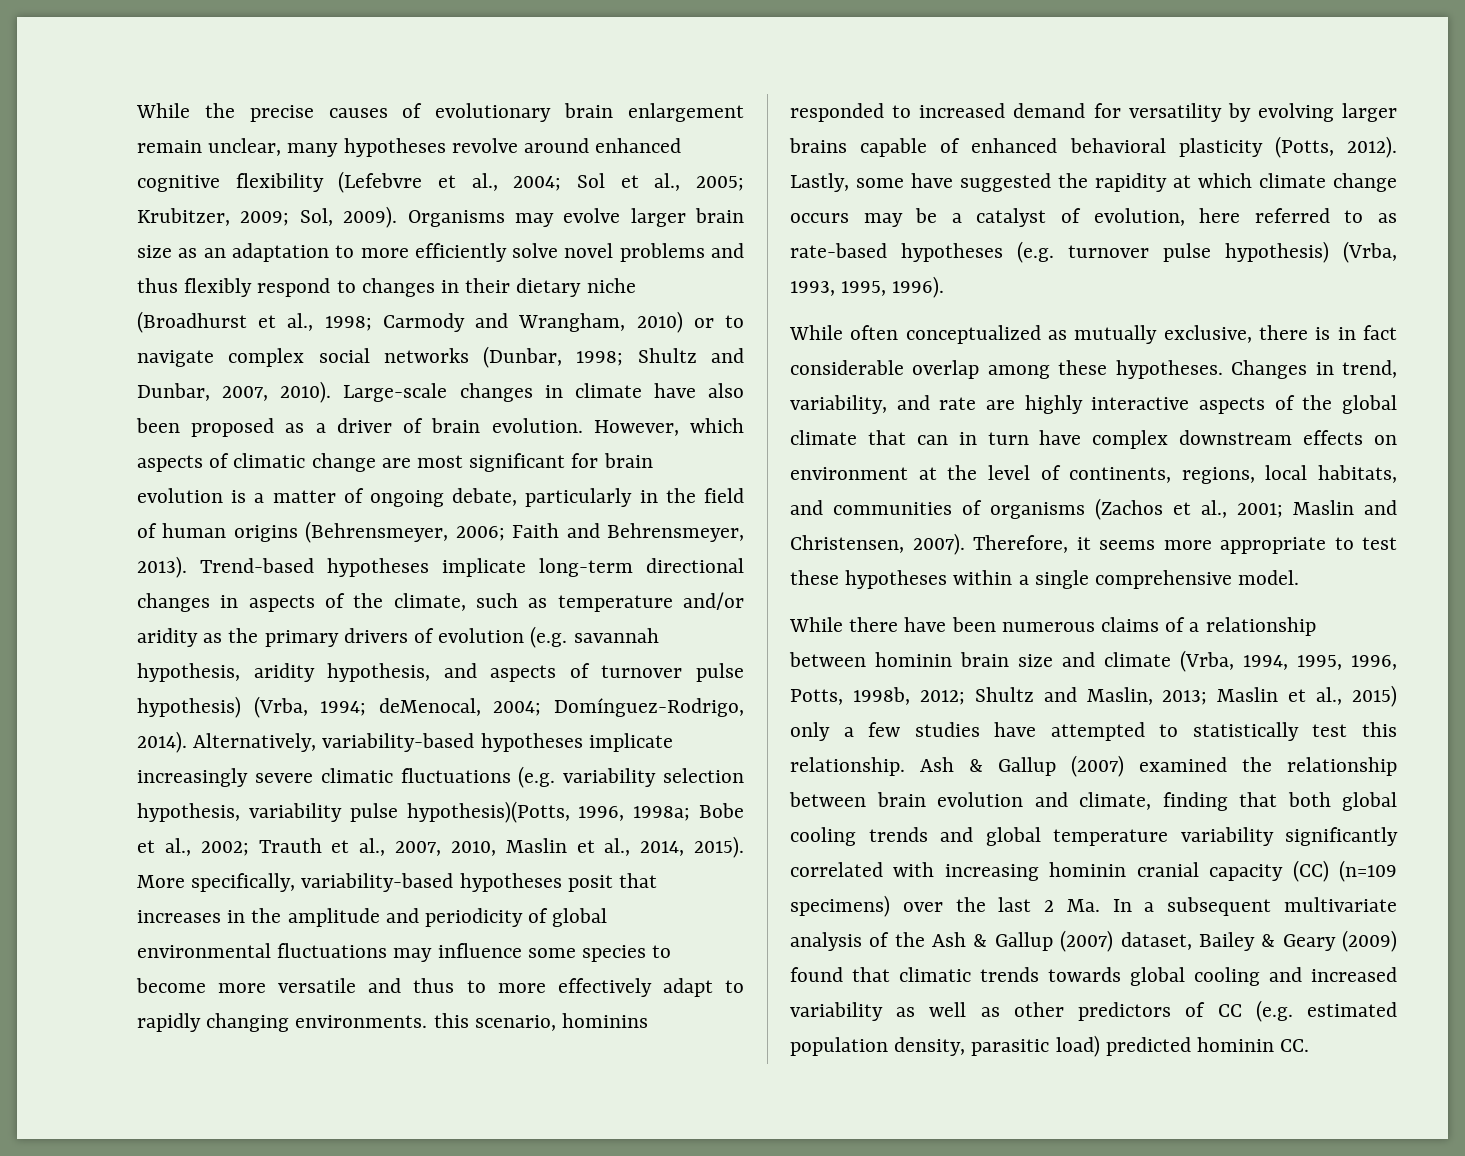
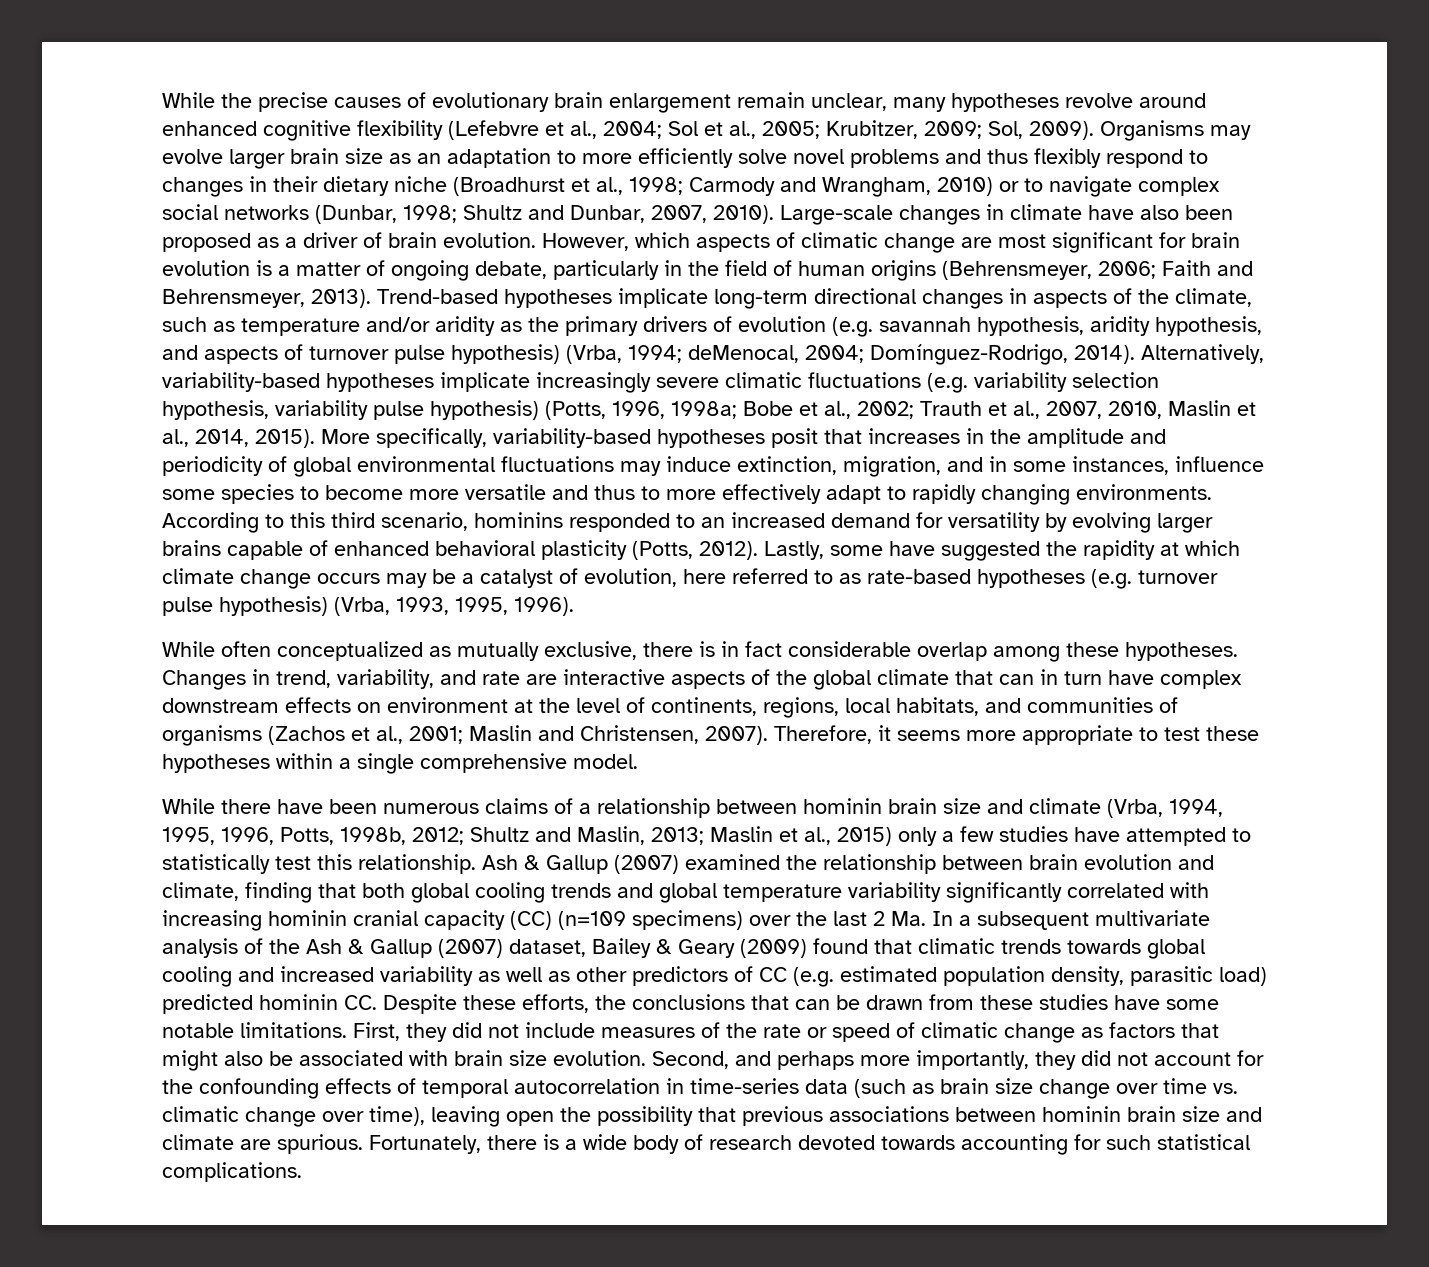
- Alternatively, variability-based hypotheses implicate increasingly severe climatic fluctuations (e.g. variability selection hypothesis, variability pulse hypothesis)(Potts, 1996, 1998a; Bobe et al., 2002; Trauth et al., 2007, 2010, Maslin et al., 2014, 2015).
+ Alternatively, variability-based hypotheses implicate increasingly severe climatic fluctuations (e.g. variability selection hypothesis, variability pulse hypothesis) (Potts, 1996, 1998a; Bobe et al., 2002; Trauth et al., 2007, 2010, Maslin et al., 2014, 2015).
- More specifically, variability-based hypotheses posit that increases in the amplitude and periodicity of global environmental fluctuations may influence some species to become more versatile and thus to more effectively adapt to rapidly changing environments. this scenario, hominins responded to increased demand for versatility by evolving larger brains capable of enhanced behavioral plasticity (Potts, 2012).
+ More specifically, variability-based hypotheses posit that increases in the amplitude and periodicity of global environmental fluctuations may induce extinction, migration, and in some instances, influence some species to become more versatile and thus to more effectively adapt to rapidly changing environments. According to this third scenario, hominins responded to an increased demand for versatility by evolving larger brains capable of enhanced behavioral plasticity (Potts, 2012).
- Changes in trend, variability, and rate are highly interactive aspects of the global climate that can in turn have complex downstream effects on environment at the level of continents, regions, local habitats, and communities of organisms (Zachos et al., 2001; Maslin and Christensen, 2007).
+ Changes in trend, variability, and rate are interactive aspects of the global climate that can in turn have complex downstream effects on environment at the level of continents, regions, local habitats, and communities of organisms (Zachos et al., 2001; Maslin and Christensen, 2007).
- Ash & Gallup (2007) examined the relationship between brain evolution and climate, finding that both global cooling trends and global temperature variability significantly correlated with increasing hominin cranial capacity (CC) (n=109 specimens) over the last 2 Ma. In a subsequent multivariate analysis of the Ash & Gallup (2007) dataset, Bailey & Geary (2009) found that climatic trends towards global cooling and increased variability as well as other predictors of CC (e.g. estimated population density, parasitic load) predicted hominin CC.
+ Ash & Gallup (2007) examined the relationship between brain evolution and climate, finding that both global cooling trends and global temperature variability significantly correlated with increasing hominin cranial capacity (CC) (n=109 specimens) over the last 2 Ma. In a subsequent multivariate analysis of the Ash & Gallup (2007) dataset, Bailey & Geary (2009) found that climatic trends towards global cooling and increased variability as well as other predictors of CC (e.g. estimated population density, parasitic load) predicted hominin CC. Despite these efforts, the conclusions that can be drawn from these studies have some notable limitations. First, they did not include measures of the rate or speed of climatic change as factors that might also be associated with brain size evolution. Second, and perhaps more importantly, they did not account for the confounding effects of temporal autocorrelation in time-series data (such as brain size change over time vs. climatic change over time), leaving open the possibility that previous associations between hominin brain size and climate are spurious. Fortunately, there is a wide body of research devoted towards accounting for such statistical complications.

